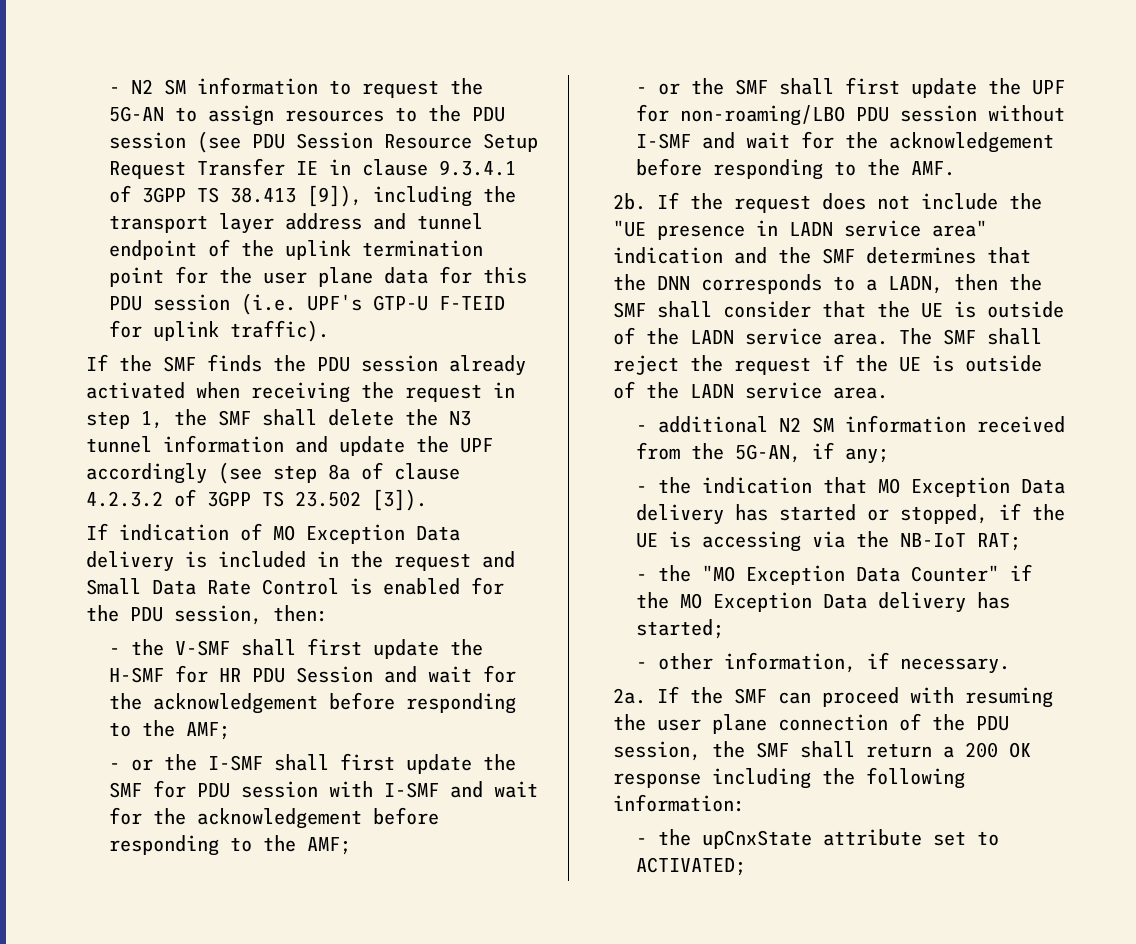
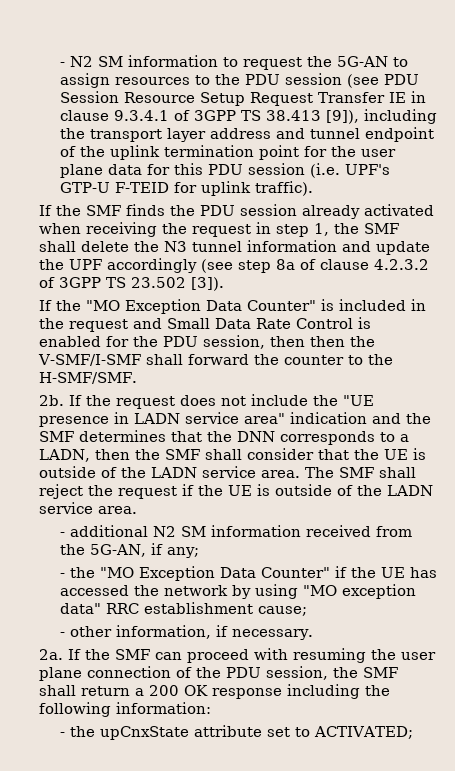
- If indication of MO Exception Data delivery is included in the request and Small Data Rate Control is enabled for the PDU session, then:
- - the V-SMF shall first update the H-SMF for HR PDU Session and wait for the acknowledgement before responding to the AMF;
- - or the I-SMF shall first update the SMF for PDU session with I-SMF and wait for the acknowledgement before responding to the AMF;
- - or the SMF shall first update the UPF for non-roaming/LBO PDU session without I-SMF and wait for the acknowledgement before responding to the AMF.
+ If the "MO Exception Data Counter" is included in the request and Small Data Rate Control is enabled for the PDU session, then then the V-SMF/I-SMF shall forward the counter to the H-SMF/SMF.
- - the indication that MO Exception Data delivery has started or stopped, if the UE is accessing via the NB-IoT RAT;
- - the "MO Exception Data Counter" if the MO Exception Data delivery has started;
+ - the "MO Exception Data Counter" if the UE has accessed the network by using "MO exception data" RRC establishment cause;

